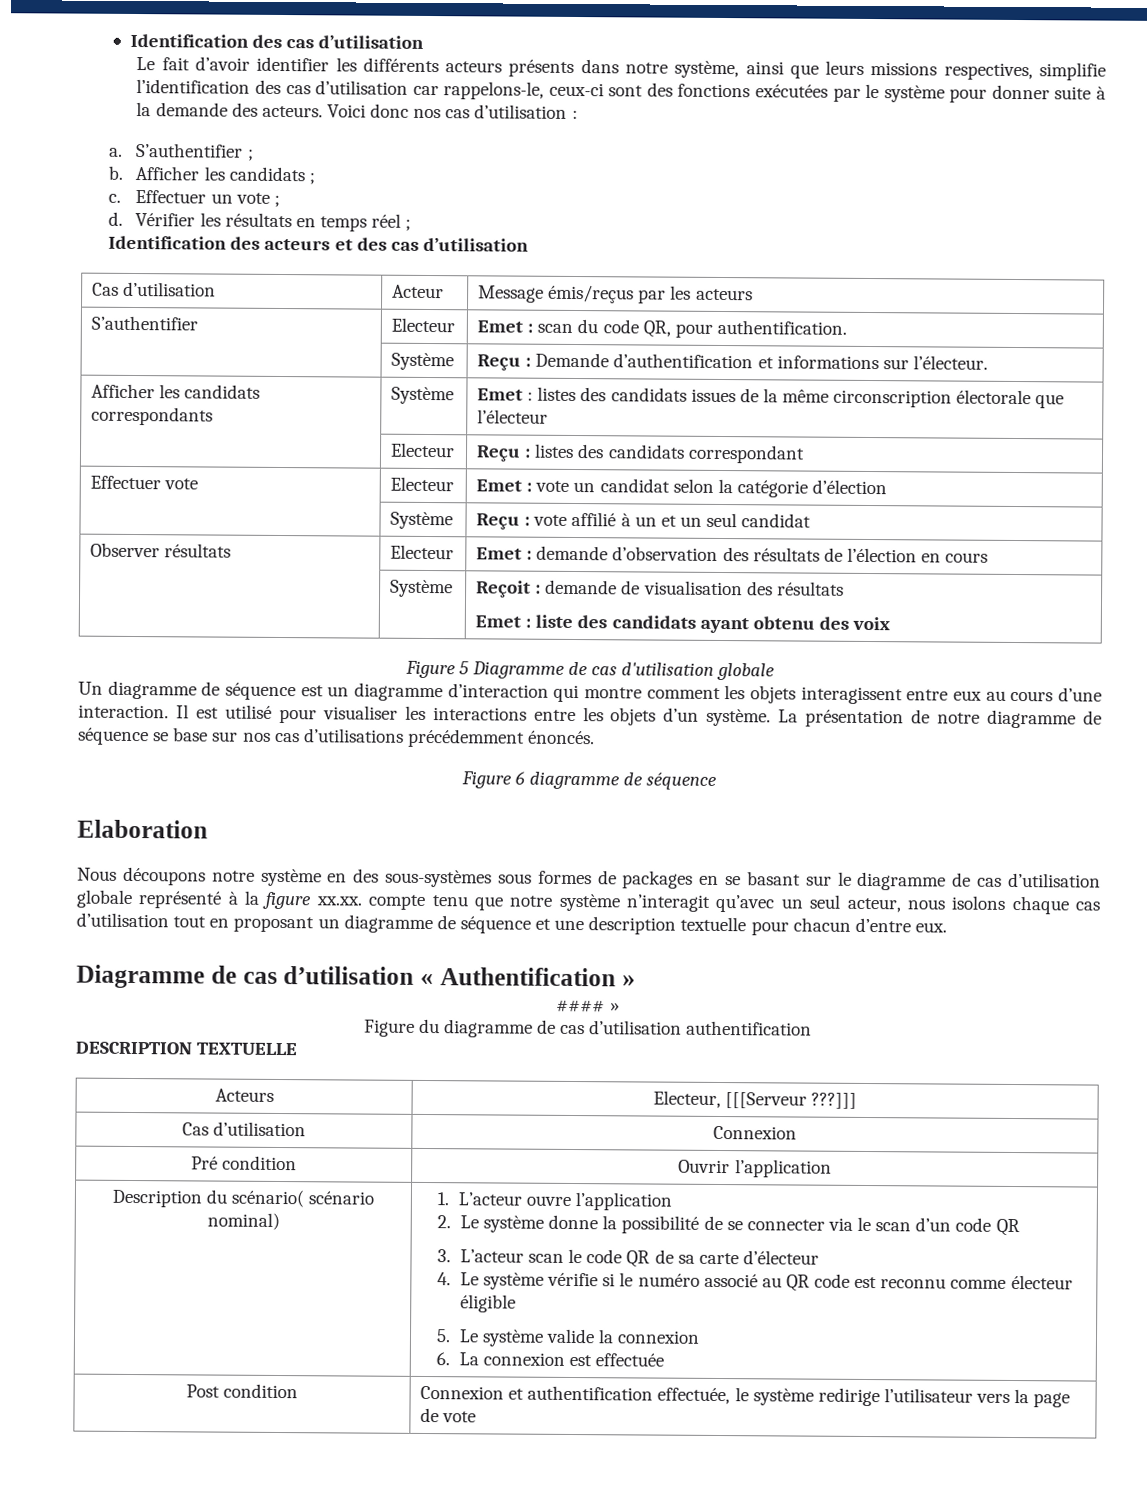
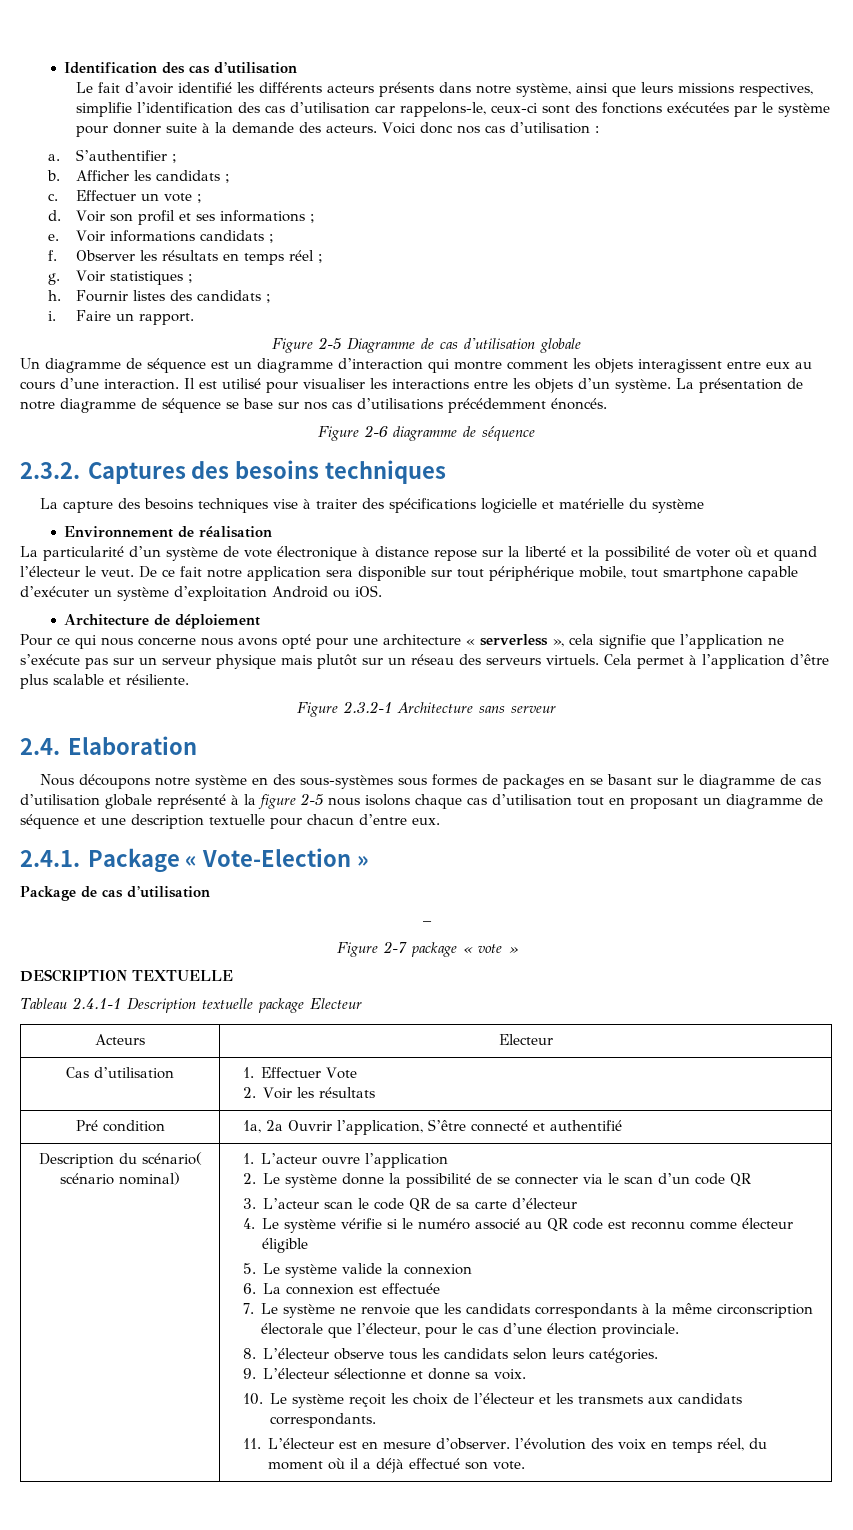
- Le fait d’avoir identifier les différents acteurs présents dans notre système, ainsi que leurs missions respectives, simplifie l’identification des cas d’utilisation car rappelons-le, ceux-ci sont des fonctions exécutées par le système pour donner suite à la demande des acteurs.
+ Le fait d’avoir identifié les différents acteurs présents dans notre système, ainsi que leurs missions respectives, simplifie l’identification des cas d’utilisation car rappelons-le, ceux-ci sont des fonctions exécutées par le système pour donner suite à la demande des acteurs.
- Vérifier les résultats en temps réel ;
+ Voir son profil et ses informations ;
+ e. Voir informations candidats ;
+ f. Observer les résultats en temps réel ;
- Identification des acteurs et des cas d’utilisation
- Cas d’utilisation | Acteur | Message émis/reçus par les acteurs
- S’authentifier | Electeur | Emet : scan du code QR, pour authentification.
- | Système | Reçu : Demande d’authentification et informations sur l’électeur.
- Afficher les candidats correspondants | Système | Emet : listes des candidats issues de la même circonscription électorale que l’électeur
- | Electeur | Reçu : listes des candidats correspondant
- Effectuer vote | Electeur | Emet : vote un candidat selon la catégorie d’élection
- | Système | Reçu : vote affilié à un et un seul candidat
- Observer résultats | Electeur | Emet : demande d’observation des résultats de l’élection en cours
- | Système | Reçoit : demande de visualisation des résultats
- Emet : liste des candidats ayant obtenu des voix
- Figure 5 Diagramme de cas d'utilisation globale
+ g. Voir statistiques ;
+ h. Fournir listes des candidats ;
+ i. Faire un rapport.
+ Figure 2-5 Diagramme de cas d'utilisation globale
- Figure 6 diagramme de séquence
+ Figure 2-6 diagramme de séquence
- Elaboration
+ 2.3.2. Captures des besoins techniques
+ La capture des besoins techniques vise à traiter des spécifications logicielle et matérielle du système
+ Environnement de réalisation
+ La particularité d’un système de vote électronique à distance repose sur la liberté et la possibilité de voter où et quand l’électeur le veut. De ce fait notre application sera disponible sur tout périphérique mobile, tout smartphone capable d’exécuter un système d’exploitation Android ou iOS.
+ Architecture de déploiement
+ Pour ce qui nous concerne nous avons opté pour une architecture « serverless », cela signifie que l’application ne s’exécute pas sur un serveur physique mais plutôt sur un réseau des serveurs virtuels. Cela permet à l’application d’être plus scalable et résiliente.
+ Figure 2.3.2-1 Architecture sans serveur
+ 2.4. Elaboration
- Nous découpons notre système en des sous-systèmes sous formes de packages en se basant sur le diagramme de cas d’utilisation globale représenté à la figure xx.xx. compte tenu que notre système n’interagit qu’avec un seul acteur, nous isolons chaque cas d’utilisation tout en proposant un diagramme de séquence et une description textuelle pour chacun d’entre eux.
+ Nous découpons notre système en des sous-systèmes sous formes de packages en se basant sur le diagramme de cas d’utilisation globale représenté à la figure 2-5 nous isolons chaque cas d’utilisation tout en proposant un diagramme de séquence et une description textuelle pour chacun d’entre eux.
- Diagramme de cas d’utilisation « Authentification »
- #### »
- Figure du diagramme de cas d’utilisation authentification
+ 2.4.1. Package « Vote-Election »
+ Package de cas d’utilisation
+ –
+ Figure 2-7 package « vote »
  DESCRIPTION TEXTUELLE
- Acteurs | Electeur, [[[Serveur ???]]]
- Cas d’utilisation | Connexion
- Pré condition | Ouvrir l’application
+ Tableau 2.4.1-1 Description textuelle package Electeur
+ Acteurs | Electeur
+ Cas d’utilisation | 1. Effectuer Vote
+ 2. Voir les résultats
+ Pré condition | 1a, 2a Ouvrir l’application, S’être connecté et authentifié
- Post condition | Connexion et authentification effectuée, le système redirige l’utilisateur vers la page de vote
+ 7. Le système ne renvoie que les candidats correspondants à la même circonscription électorale que l’électeur, pour le cas d’une élection provinciale.
+ 8. L’électeur observe tous les candidats selon leurs catégories.
+ 9. L’électeur sélectionne et donne sa voix.
+ 10. Le système reçoit les choix de l’électeur et les transmets aux candidats correspondants.
+ 11. L’électeur est en mesure d’observer. l’évolution des voix en temps réel, du moment où il a déjà effectué son vote.

